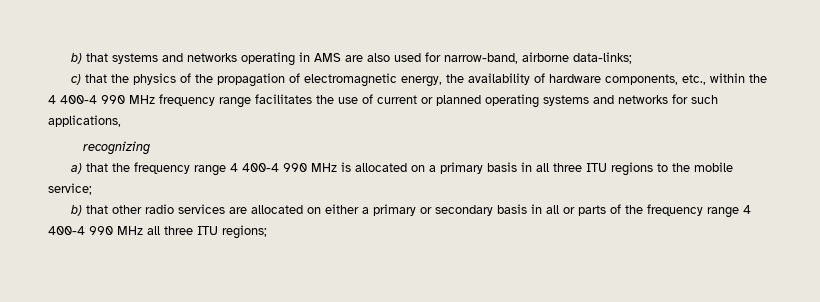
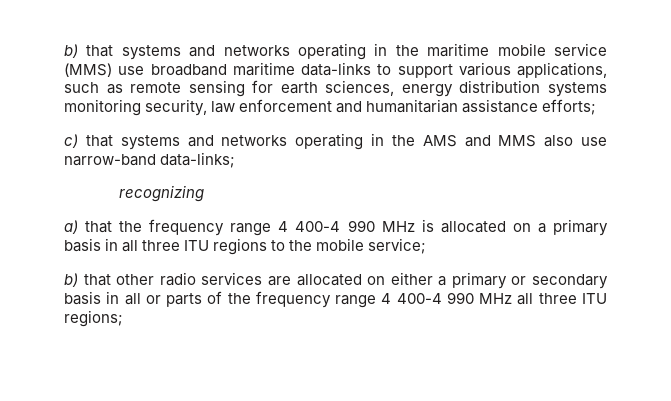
- b) that systems and networks operating in AMS are also used for narrow-band, airborne data-links;
- c) that the physics of the propagation of electromagnetic energy, the availability of hardware components, etc., within the 4 400-4 990 MHz frequency range facilitates the use of current or planned operating systems and networks for such applications,
+ b) that systems and networks operating in the maritime mobile service (MMS) use broadband maritime data-links to support various applications, such as remote sensing for earth sciences, energy distribution systems monitoring security, law enforcement and humanitarian assistance efforts;
+ c) that systems and networks operating in the AMS and MMS also use narrow-band data-links;

